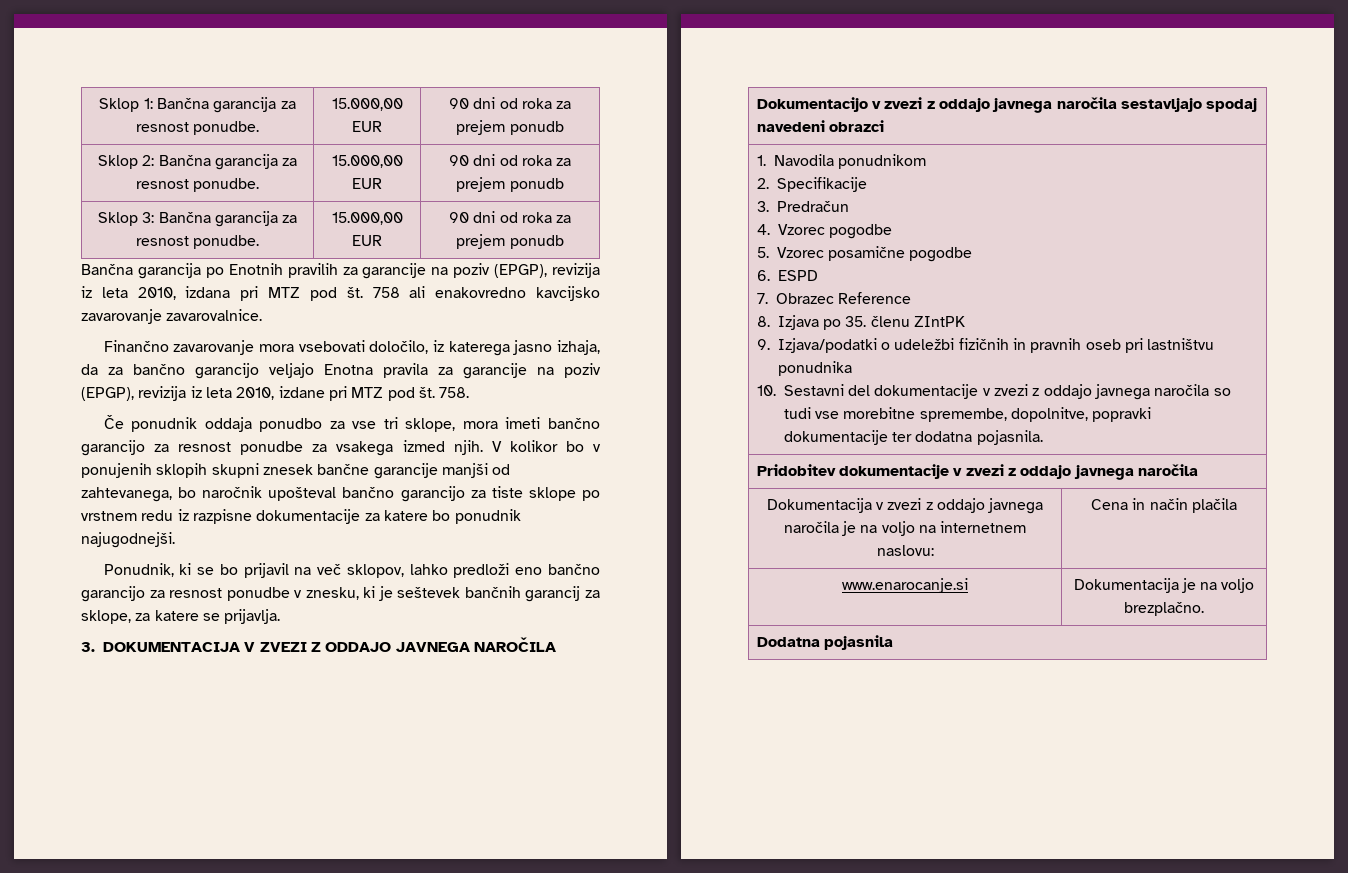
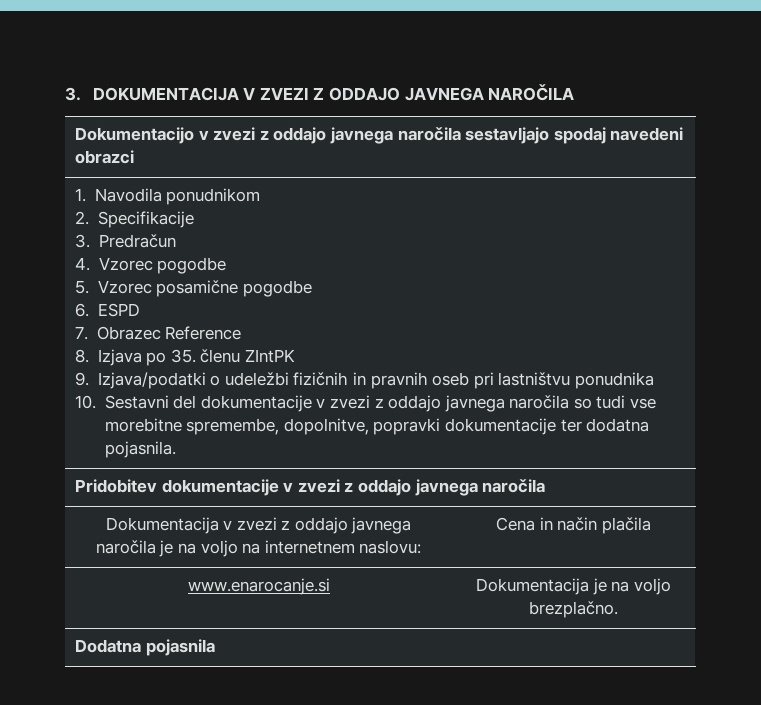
- Sklop 1: Bančna garancija za resnost ponudbe. | 15.000,00 EUR | 90 dni od roka za prejem ponudb
- Sklop 2: Bančna garancija za resnost ponudbe. | 15.000,00 EUR | 90 dni od roka za prejem ponudb
- Sklop 3: Bančna garancija za resnost ponudbe. | 15.000,00 EUR | 90 dni od roka za prejem ponudb
- Bančna garancija po Enotnih pravilih za garancije na poziv (EPGP), revizija iz leta 2010, izdana pri MTZ pod št. 758 ali enakovredno kavcijsko zavarovanje zavarovalnice.
- Finančno zavarovanje mora vsebovati določilo, iz katerega jasno izhaja, da za bančno garancijo veljajo Enotna pravila za garancije na poziv (EPGP), revizija iz leta 2010, izdane pri MTZ pod št. 758.
- Če ponudnik oddaja ponudbo za vse tri sklope, mora imeti bančno garancijo za resnost ponudbe za vsakega izmed njih. V kolikor bo v ponujenih sklopih skupni znesek bančne garancije manjši od zahtevanega, bo naročnik upošteval bančno garancijo za tiste sklope po vrstnem redu iz razpisne dokumentacije za katere bo ponudnik najugodnejši.
- Ponudnik, ki se bo prijavil na več sklopov, lahko predloži eno bančno garancijo za resnost ponudbe v znesku, ki je seštevek bančnih garancij za sklope, za katere se prijavlja.

